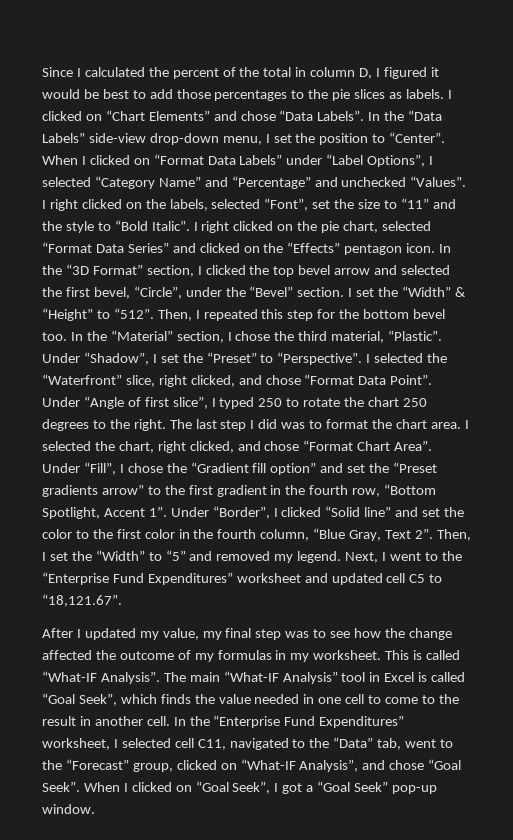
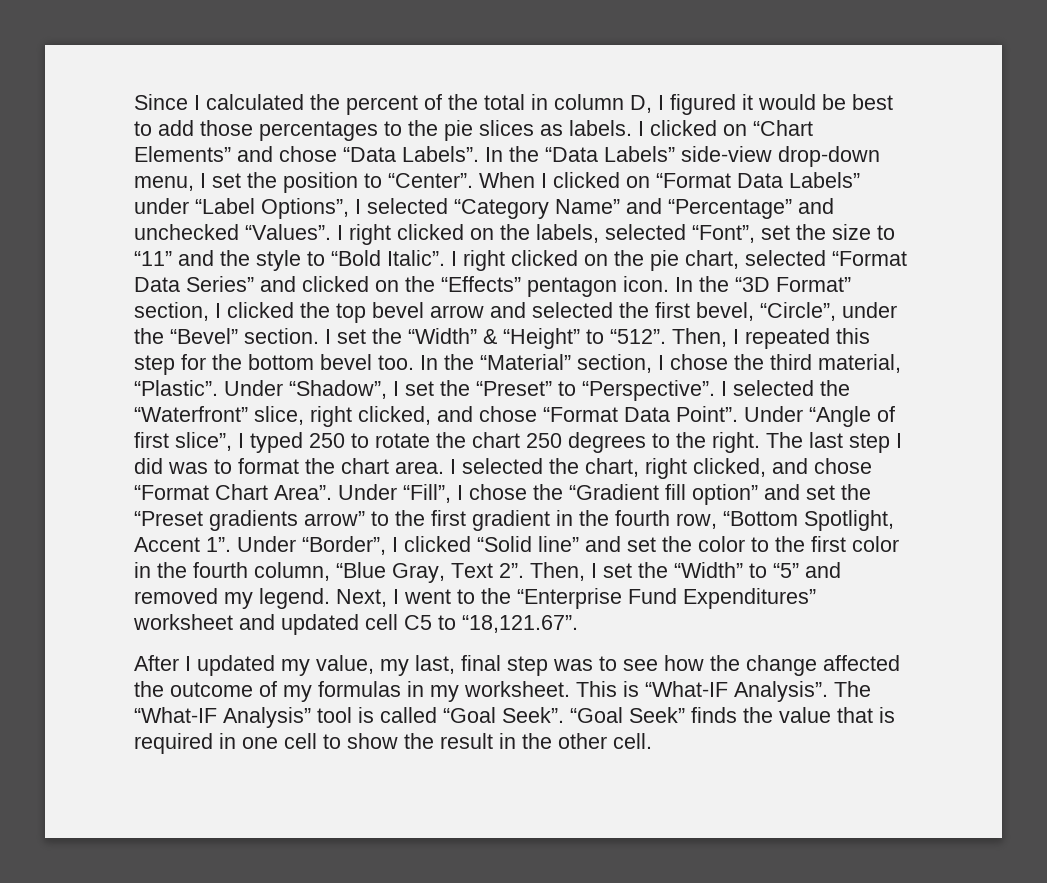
- After I updated my value, my final step was to see how the change affected the outcome of my formulas in my worksheet.
+ After I updated my value, my last, final step was to see how the change affected the outcome of my formulas in my worksheet.
- This is called “What-IF Analysis”.
+ This is “What-IF Analysis”.
- The main “What-IF Analysis” tool in Excel is called “Goal Seek”, which finds the value needed in one cell to come to the result in another cell. In the “Enterprise Fund Expenditures” worksheet, I selected cell C11, navigated to the “Data” tab, went to the “Forecast” group, clicked on “What-IF Analysis”, and chose “Goal Seek”. When I clicked on “Goal Seek”, I got a “Goal Seek” pop-up window.
+ The “What-IF Analysis” tool is called “Goal Seek”. “Goal Seek” finds the value that is required in one cell to show the result in the other cell.

